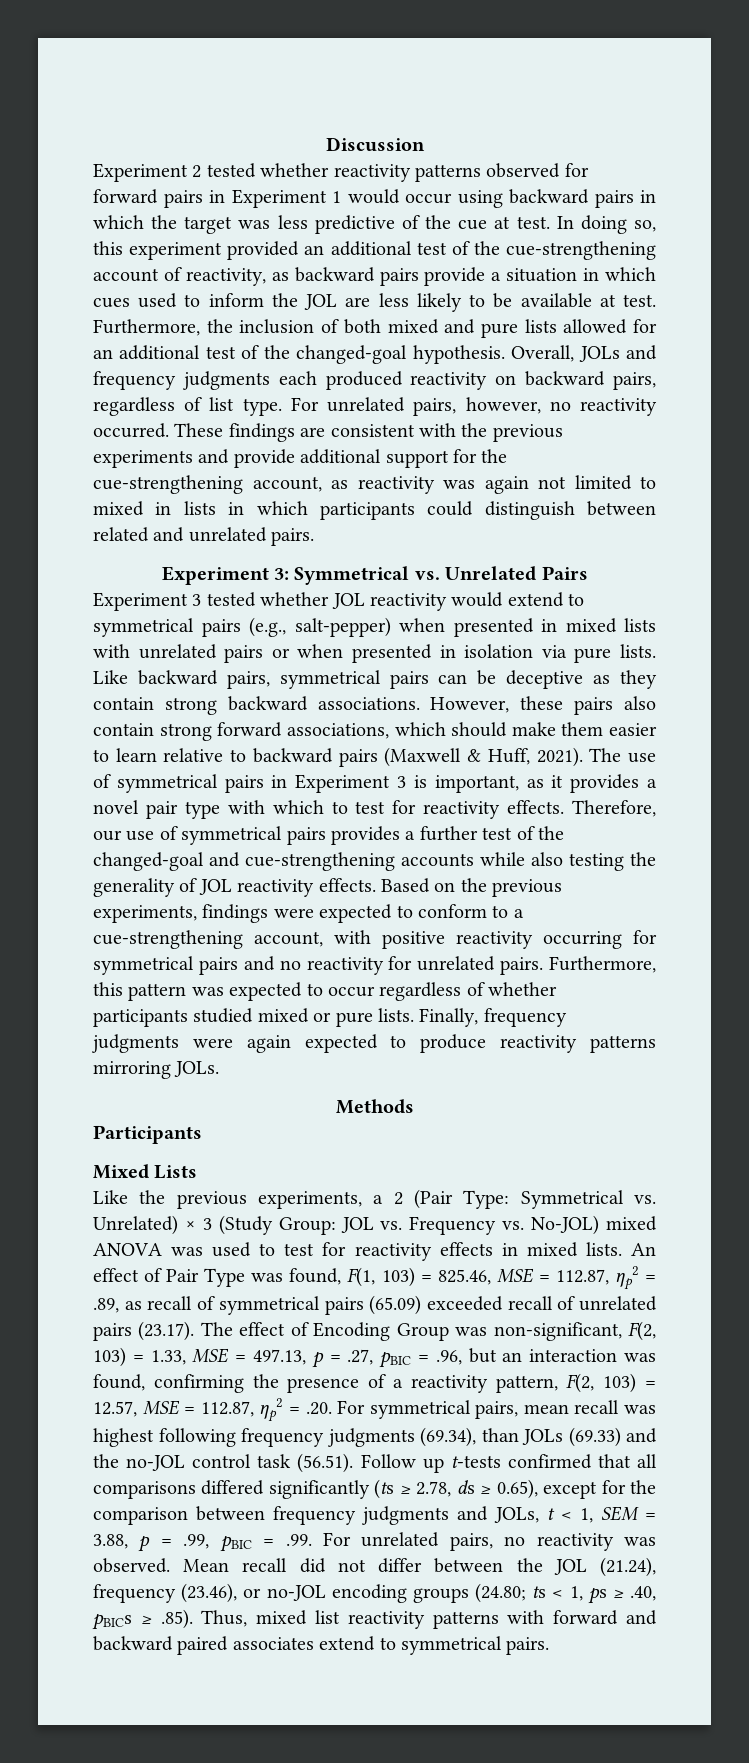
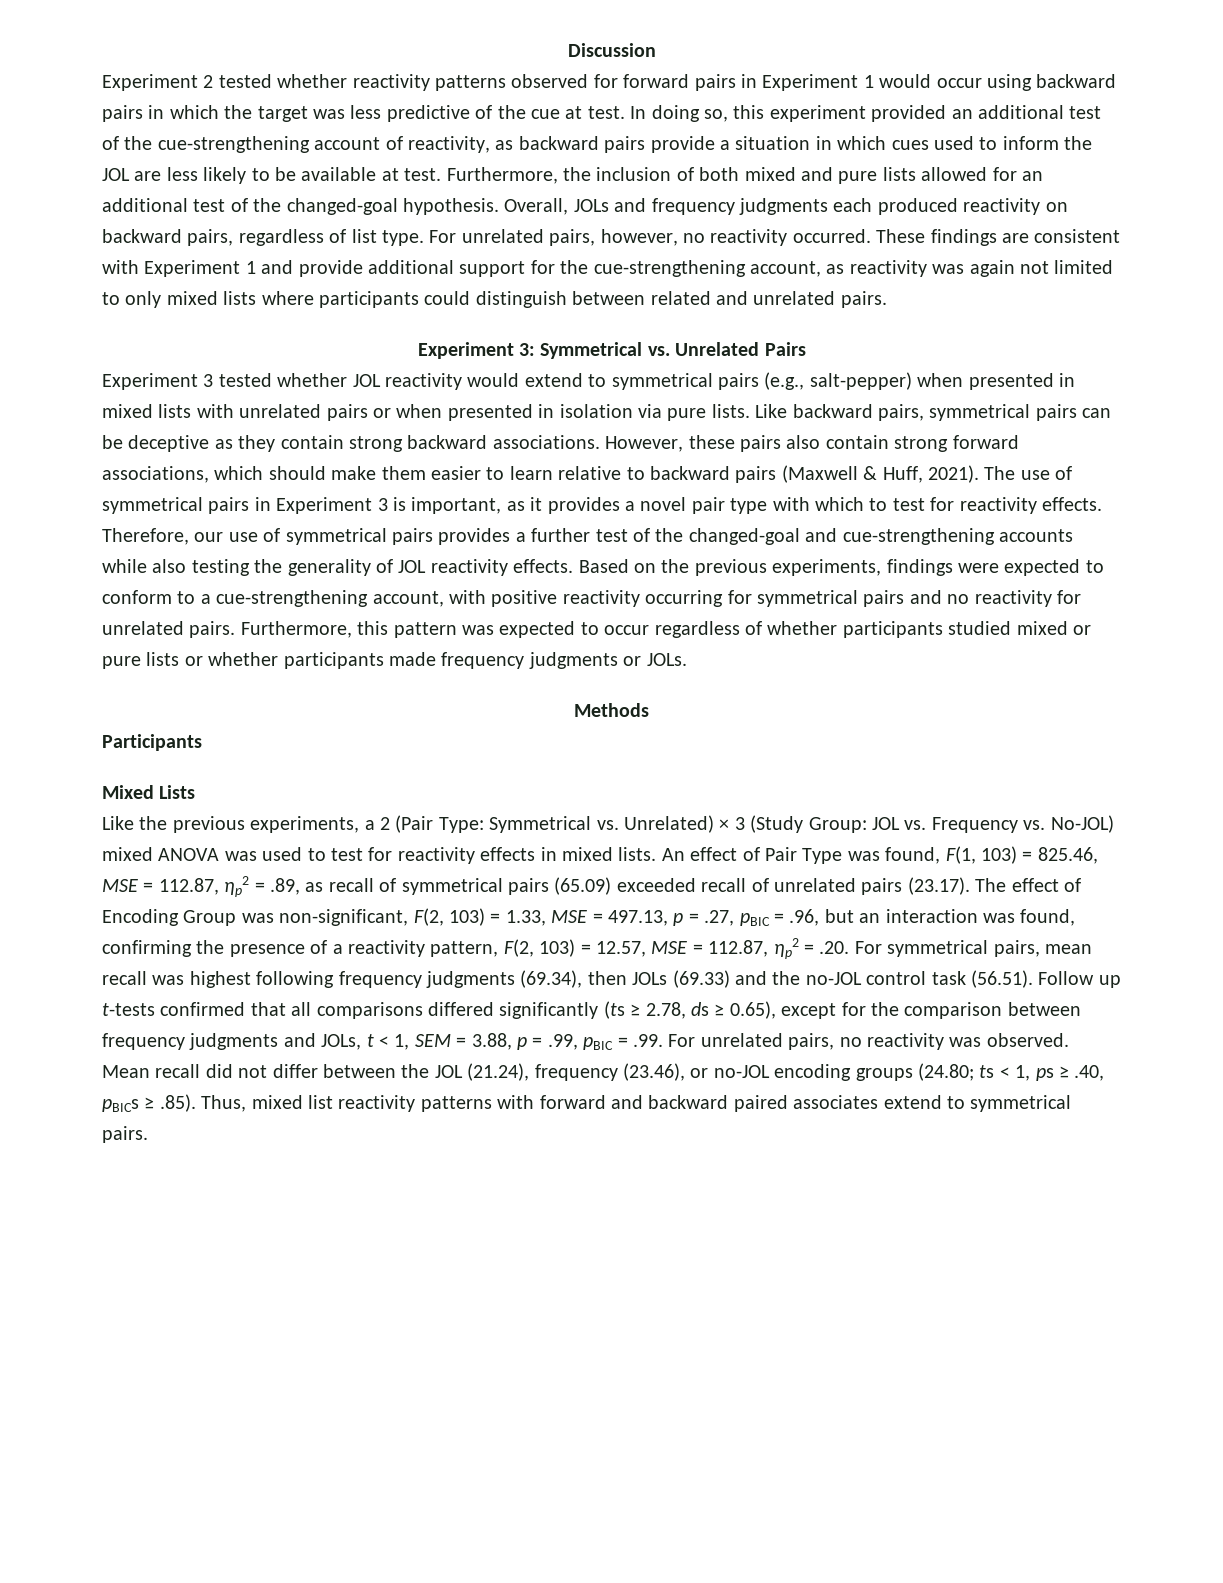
- These findings are consistent with the previous experiments and provide additional support for the cue-strengthening account, as reactivity was again not limited to mixed in lists in which participants could distinguish between related and unrelated pairs.
+ These findings are consistent with Experiment 1 and provide additional support for the cue-strengthening account, as reactivity was again not limited to only mixed lists where participants could distinguish between related and unrelated pairs.
- Furthermore, this pattern was expected to occur regardless of whether participants studied mixed or pure lists. Finally, frequency judgments were again expected to produce reactivity patterns mirroring JOLs.
+ Furthermore, this pattern was expected to occur regardless of whether participants studied mixed or pure lists or whether participants made frequency judgments or JOLs.
- An effect of Pair Type was found, F(1, 103) = 825.46, MSE = 112.87, ηp2 = .89, as recall of symmetrical pairs (65.09) exceeded recall of unrelated pairs (23.17). The effect of Encoding Group was non-significant, F(2, 103) = 1.33, MSE = 497.13, p = .27, pBIC = .96, but an interaction was found, confirming the presence of a reactivity pattern, F(2, 103) = 12.57, MSE = 112.87, ηp2 = .20. For symmetrical pairs, mean recall was highest following frequency judgments (69.34), than JOLs (69.33) and the no-JOL control task (56.51). Follow up t-tests confirmed that all comparisons differed significantly (ts ≥ 2.78, ds ≥ 0.65), except for the comparison between frequency judgments and JOLs, t < 1, SEM = 3.88, p = .99, pBIC = .99. For unrelated pairs, no reactivity was observed.
+ An effect of Pair Type was found, F(1, 103) = 825.46, MSE = 112.87, ηp2 = .89, as recall of symmetrical pairs (65.09) exceeded recall of unrelated pairs (23.17). The effect of Encoding Group was non-significant, F(2, 103) = 1.33, MSE = 497.13, p = .27, pBIC = .96, but an interaction was found, confirming the presence of a reactivity pattern, F(2, 103) = 12.57, MSE = 112.87, ηp2 = .20. For symmetrical pairs, mean recall was highest following frequency judgments (69.34), then JOLs (69.33) and the no-JOL control task (56.51). Follow up t-tests confirmed that all comparisons differed significantly (ts ≥ 2.78, ds ≥ 0.65), except for the comparison between frequency judgments and JOLs, t < 1, SEM = 3.88, p = .99, pBIC = .99. For unrelated pairs, no reactivity was observed.

